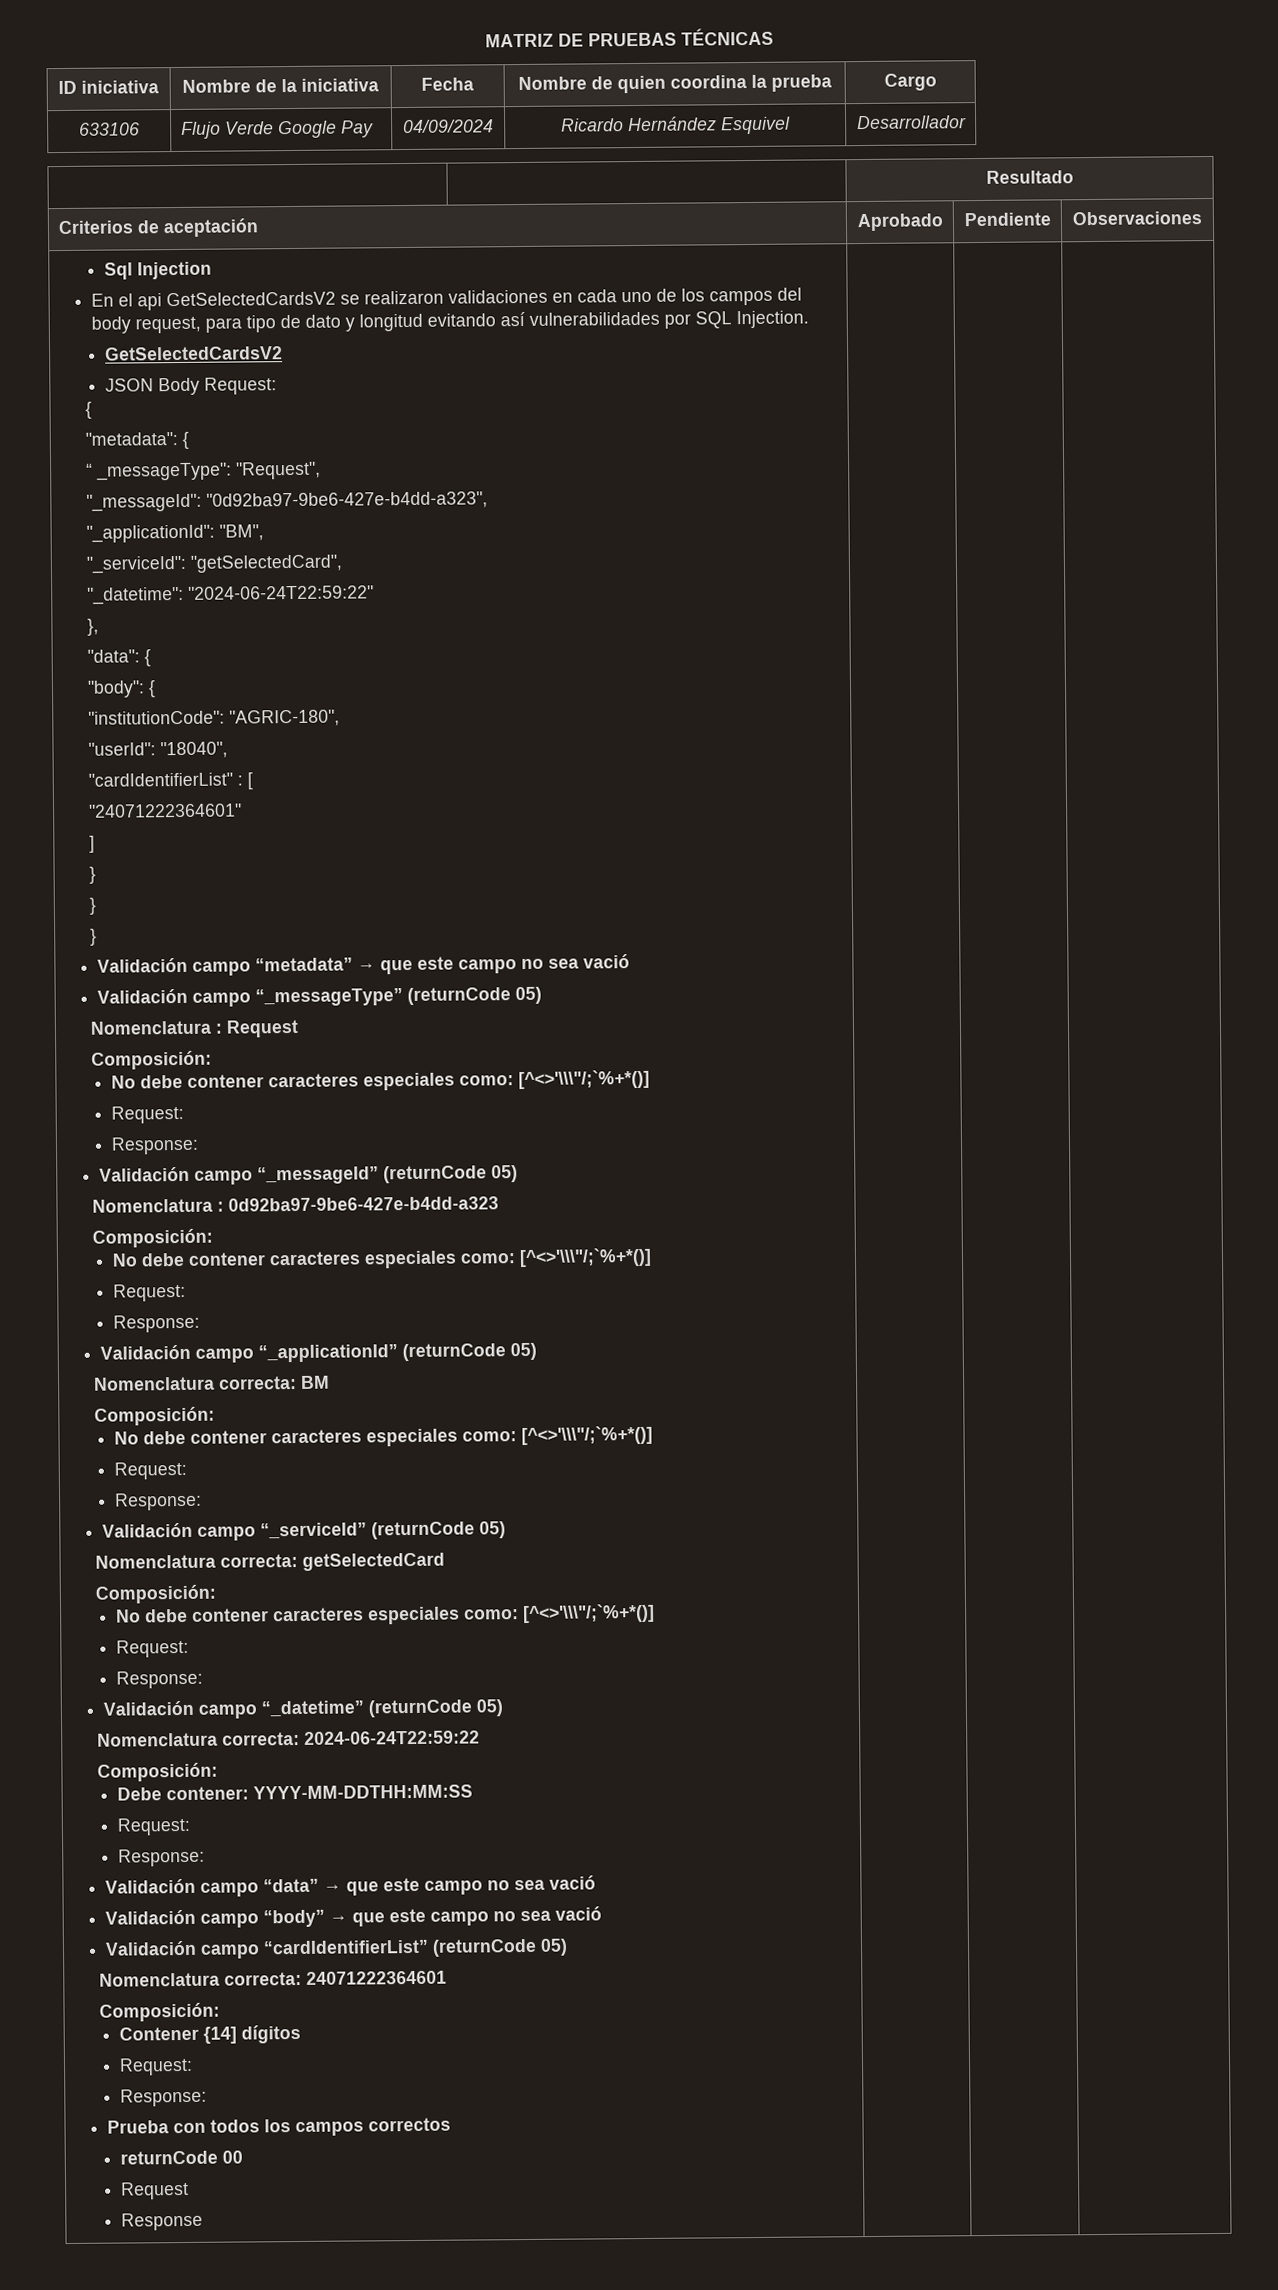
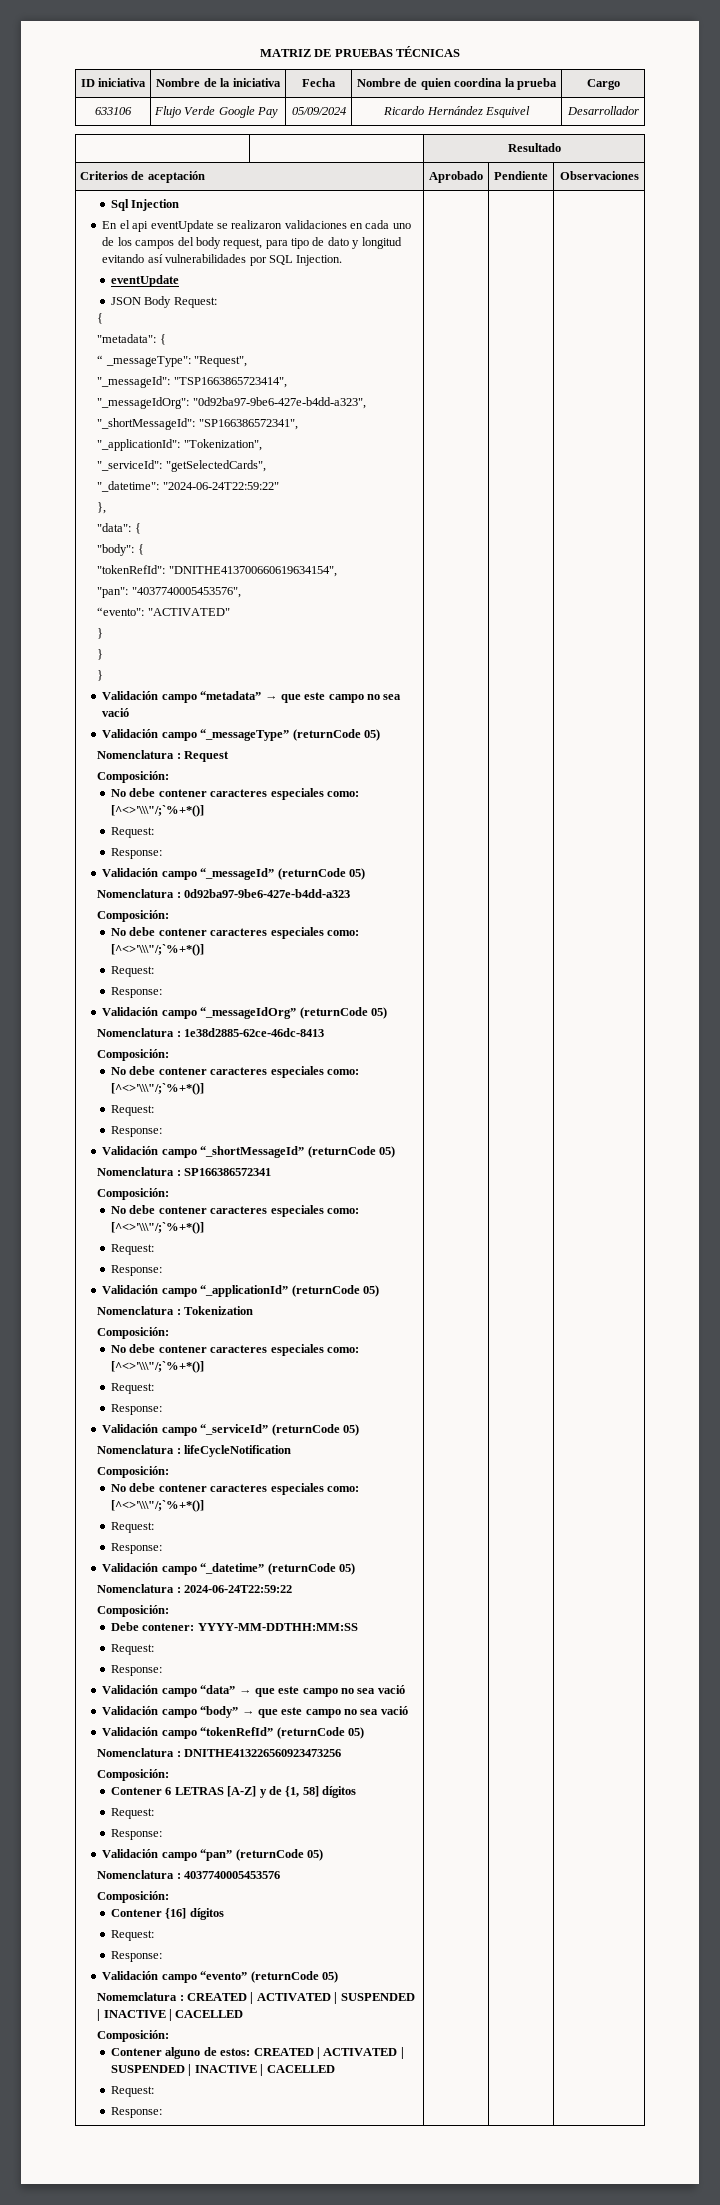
- 633106 | Flujo Verde Google Pay | 04/09/2024 | Ricardo Hernández Esquivel | Desarrollador
+ 633106 | Flujo Verde Google Pay | 05/09/2024 | Ricardo Hernández Esquivel | Desarrollador
- En el api GetSelectedCardsV2 se realizaron validaciones en cada uno de los campos del body request, para tipo de dato y longitud evitando así vulnerabilidades por SQL Injection.
- GetSelectedCardsV2
+ En el api eventUpdate se realizaron validaciones en cada uno de los campos del body request, para tipo de dato y longitud evitando así vulnerabilidades por SQL Injection.
+ eventUpdate
- "_messageId": "0d92ba97-9be6-427e-b4dd-a323",
+ "_messageId": "TSP1663865723414",
+ "_messageIdOrg": "0d92ba97-9be6-427e-b4dd-a323",
+ "_shortMessageId": "SP166386572341",
- "_applicationId": "BM",
+ "_applicationId": "Tokenization",
- "_serviceId": "getSelectedCard",
+ "_serviceId": "getSelectedCards",
- "institutionCode": "AGRIC-180",
- "userId": "18040",
- "cardIdentifierList" : [
- "24071222364601"
- ]
+ "tokenRefId": "DNITHE413700660619634154",
+ "pan": "4037740005453576",
+ “evento": "ACTIVATED"
+ Validación campo “_messageIdOrg” (returnCode 05)
+ Nomenclatura : 1e38d2885-62ce-46dc-8413
+ Composición:
+ No debe contener caracteres especiales como: [^<>'\\\"/;`%+*()]
+ Request:
+ Response:
+ Validación campo “_shortMessageId” (returnCode 05)
+ Nomenclatura : SP166386572341
+ Composición:
+ No debe contener caracteres especiales como: [^<>'\\\"/;`%+*()]
+ Request:
+ Response:
- Nomenclatura correcta: BM
+ Nomenclatura : Tokenization
- Nomenclatura correcta: getSelectedCard
+ Nomenclatura : lifeCycleNotification
- Nomenclatura correcta: 2024-06-24T22:59:22
+ Nomenclatura : 2024-06-24T22:59:22
- Validación campo “cardIdentifierList” (returnCode 05)
- Nomenclatura correcta: 24071222364601
+ Validación campo “tokenRefId” (returnCode 05)
+ Nomenclatura : DNITHE413226560923473256
  Composición:
- Contener {14] dígitos
+ Contener 6 LETRAS [A-Z] y de {1, 58] dígitos
  Request:
  Response:
- Prueba con todos los campos correctos
- returnCode 00
- Request
- Response
+ Validación campo “pan” (returnCode 05)
+ Nomenclatura : 4037740005453576
+ Composición:
+ Contener {16] dígitos
+ Request:
+ Response:
+ Validación campo “evento” (returnCode 05)
+ Nomemclatura : CREATED | ACTIVATED | SUSPENDED | INACTIVE | CACELLED
+ Composición:
+ Contener alguno de estos: CREATED | ACTIVATED | SUSPENDED | INACTIVE | CACELLED
+ Request:
+ Response:

